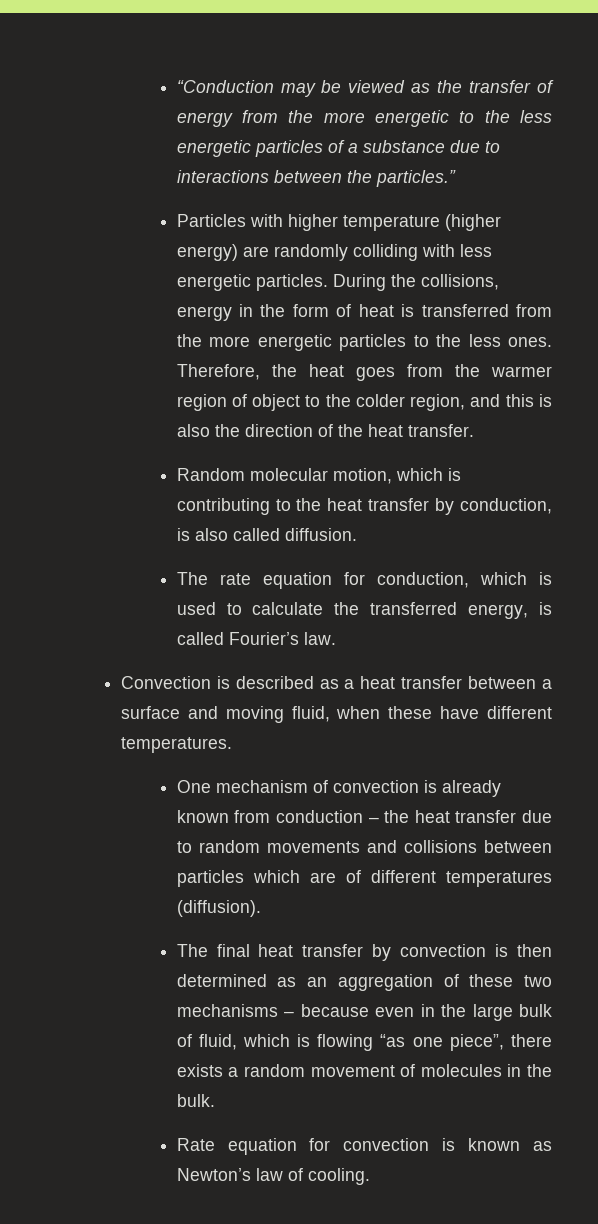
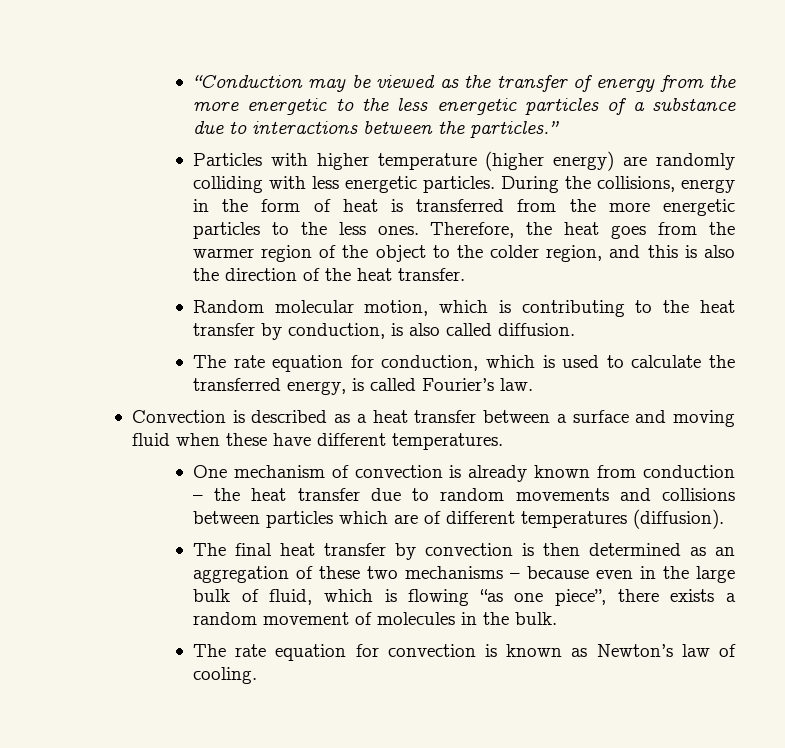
- Therefore, the heat goes from the warmer region of object to the colder region, and this is also the direction of the heat transfer.
+ Therefore, the heat goes from the warmer region of the object to the colder region, and this is also the direction of the heat transfer.
- Convection is described as a heat transfer between a surface and moving fluid, when these have different temperatures.
+ Convection is described as a heat transfer between a surface and moving fluid when these have different temperatures.
- Rate equation for convection is known as Newton’s law of cooling.
+ The rate equation for convection is known as Newton’s law of cooling.

